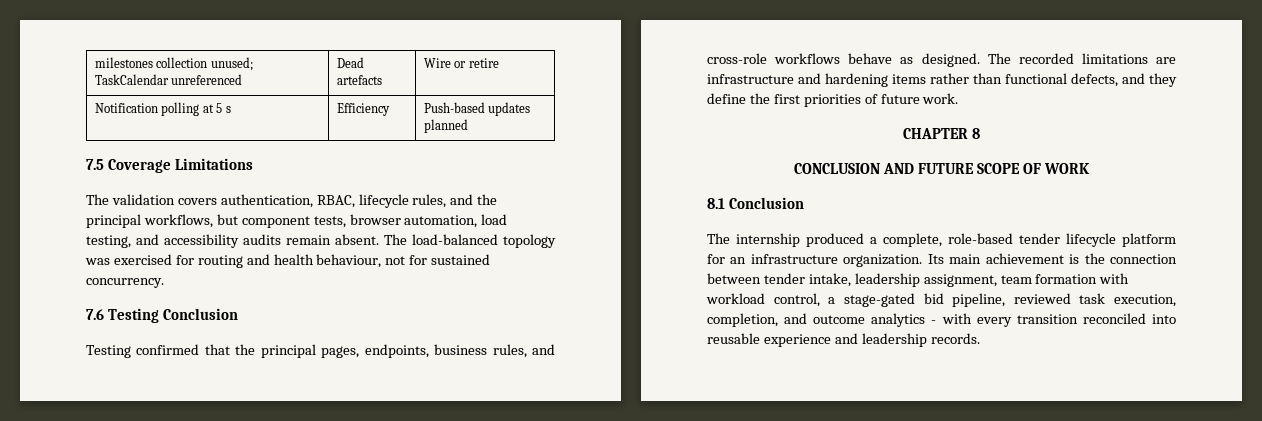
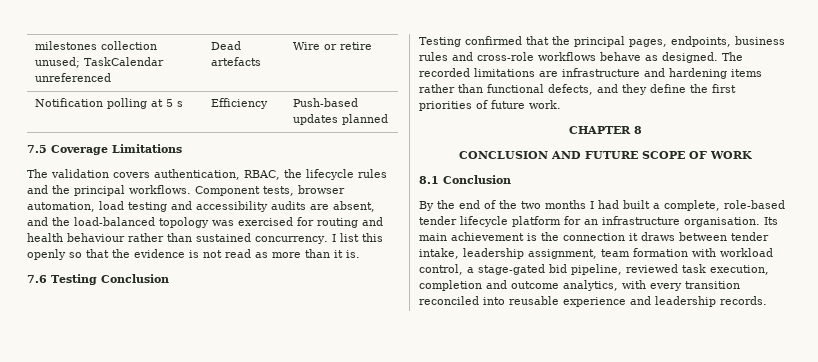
- The validation covers authentication, RBAC, lifecycle rules, and the principal workflows, but component tests, browser automation, load testing, and accessibility audits remain absent. The load-balanced topology was exercised for routing and health behaviour, not for sustained concurrency.
+ The validation covers authentication, RBAC, the lifecycle rules and the principal workflows. Component tests, browser automation, load testing and accessibility audits are absent, and the load-balanced topology was exercised for routing and health behaviour rather than sustained concurrency. I list this openly so that the evidence is not read as more than it is.
- Testing confirmed that the principal pages, endpoints, business rules, and cross-role workflows behave as designed.
+ Testing confirmed that the principal pages, endpoints, business rules and cross-role workflows behave as designed.
- The internship produced a complete, role-based tender lifecycle platform for an infrastructure organization.
+ By the end of the two months I had built a complete, role-based tender lifecycle platform for an infrastructure organisation.
- Its main achievement is the connection between tender intake, leadership assignment, team formation with workload control, a stage-gated bid pipeline, reviewed task execution, completion, and outcome analytics - with every transition reconciled into reusable experience and leadership records.
+ Its main achievement is the connection it draws between tender intake, leadership assignment, team formation with workload control, a stage-gated bid pipeline, reviewed task execution, completion and outcome analytics, with every transition reconciled into reusable experience and leadership records.

